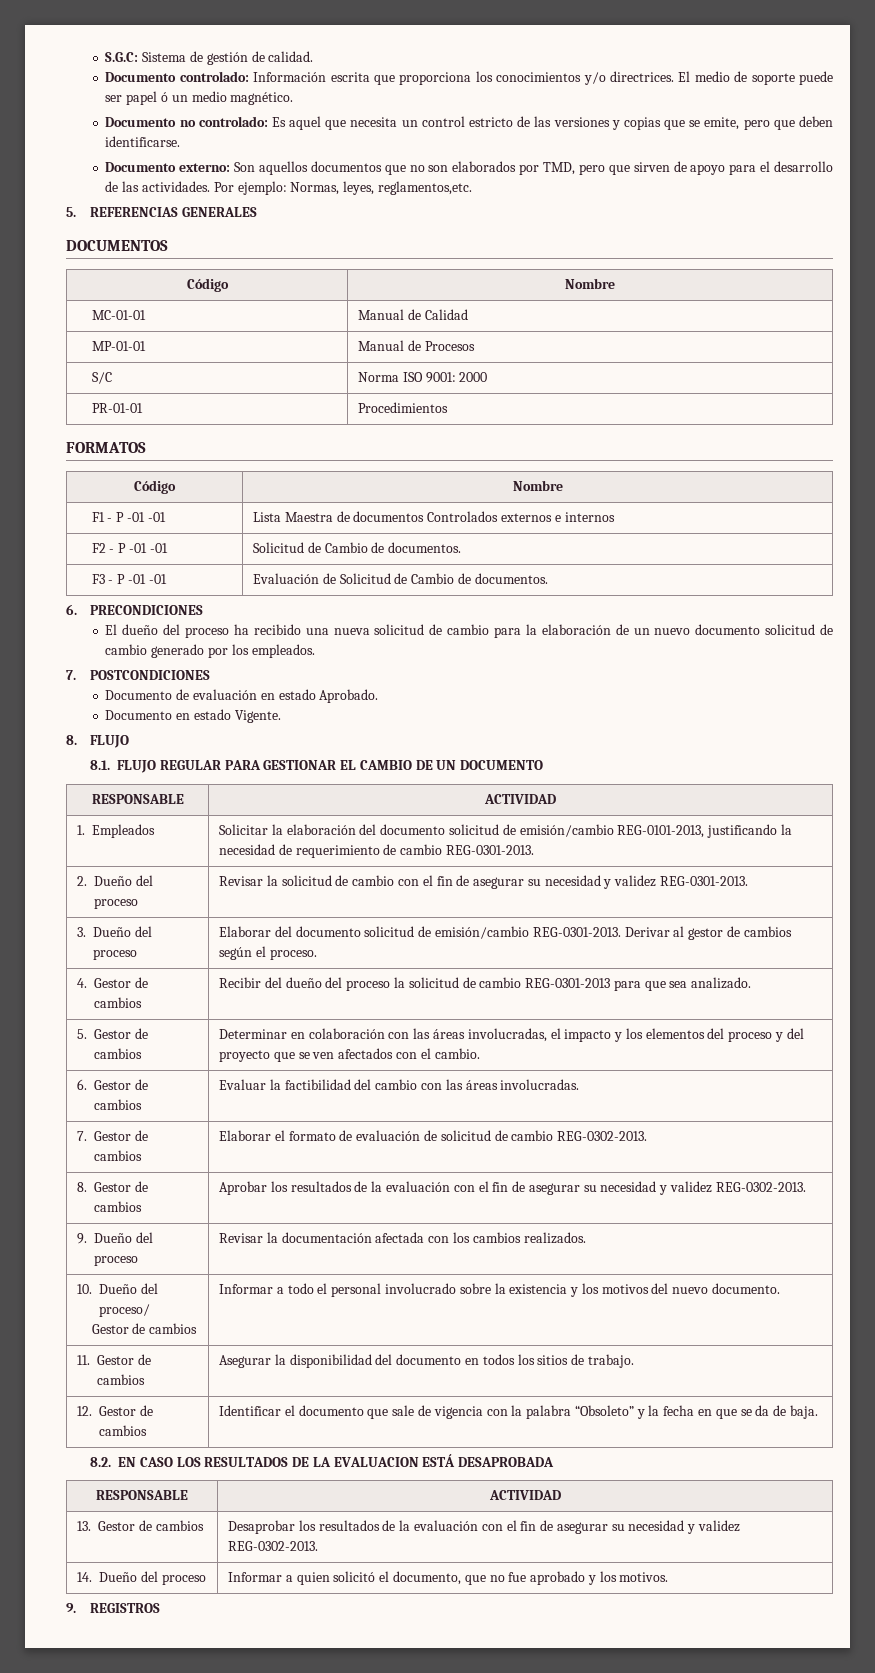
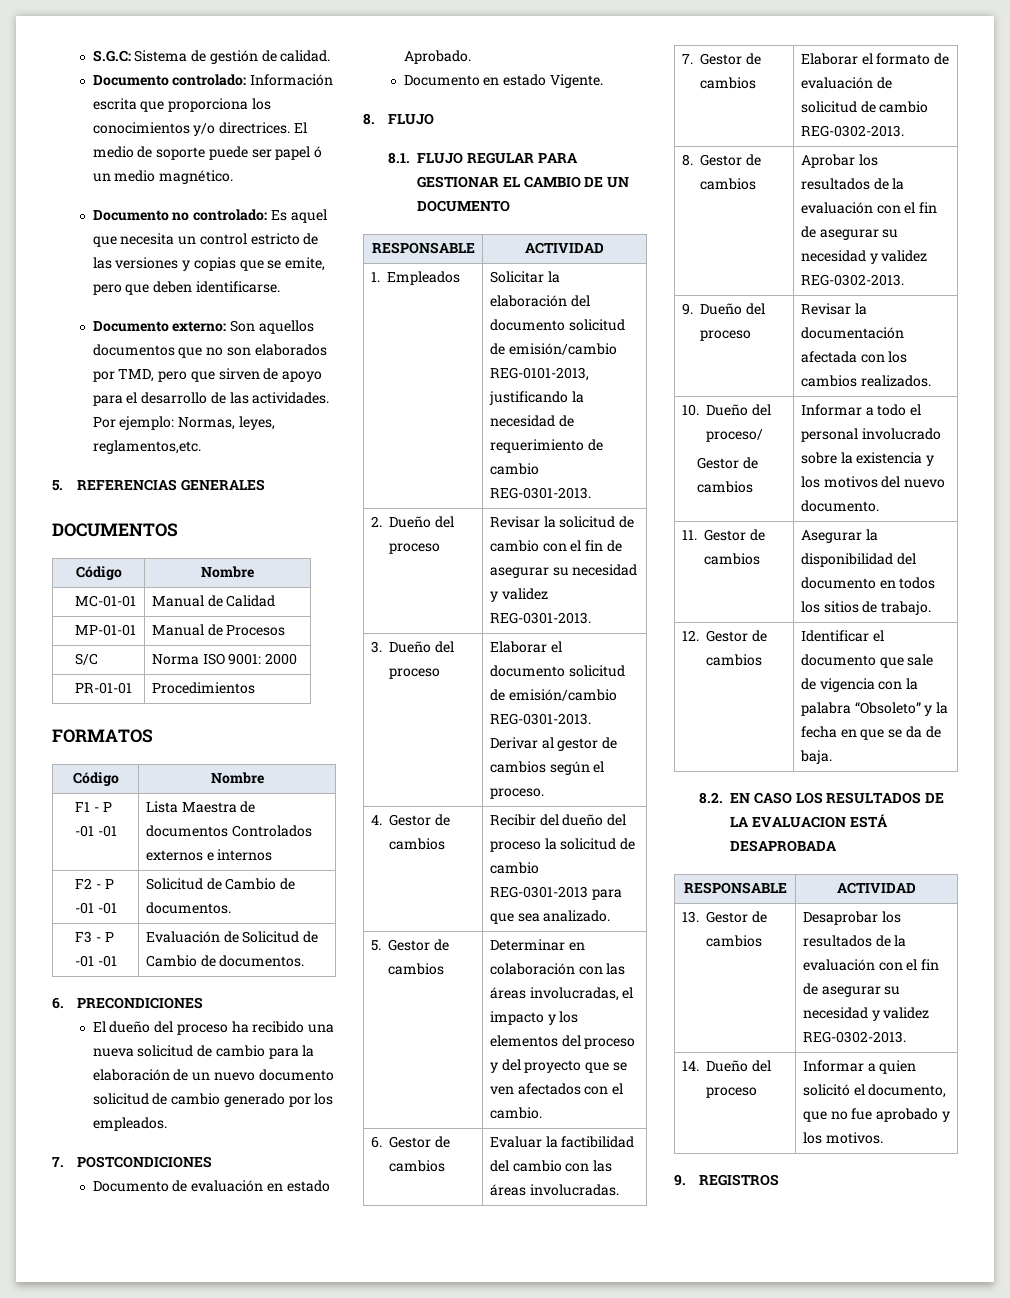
- 3. Dueño del proceso | Elaborar del documento solicitud de emisión/cambio REG-0301-2013. Derivar al gestor de cambios según el proceso.
+ 3. Dueño del proceso | Elaborar el documento solicitud de emisión/cambio REG-0301-2013. Derivar al gestor de cambios según el proceso.

